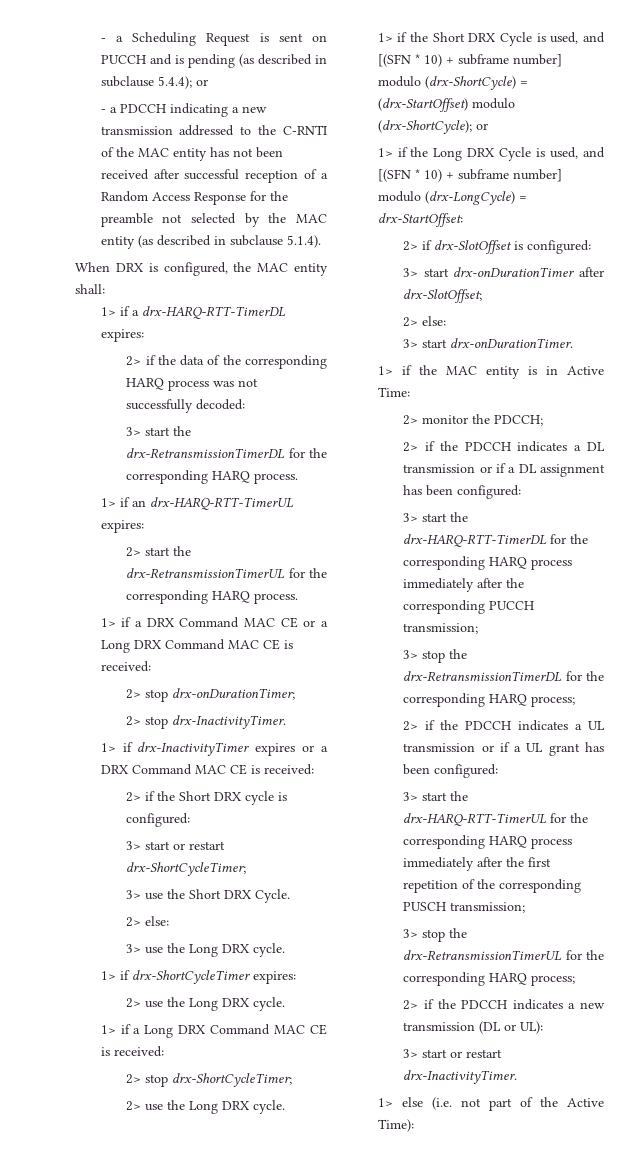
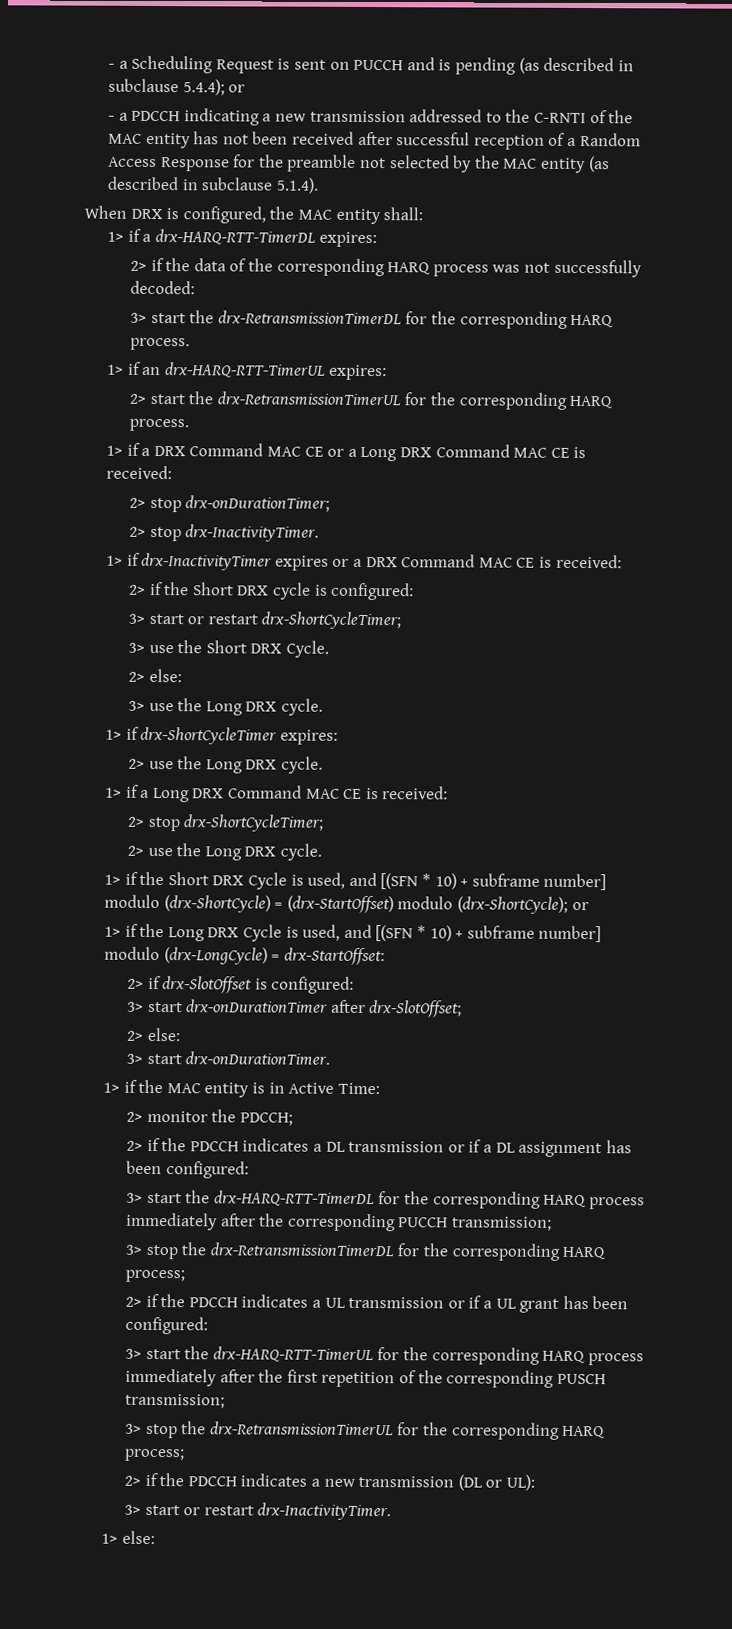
- 1> else (i.e. not part of the Active Time):
+ 1> else:

